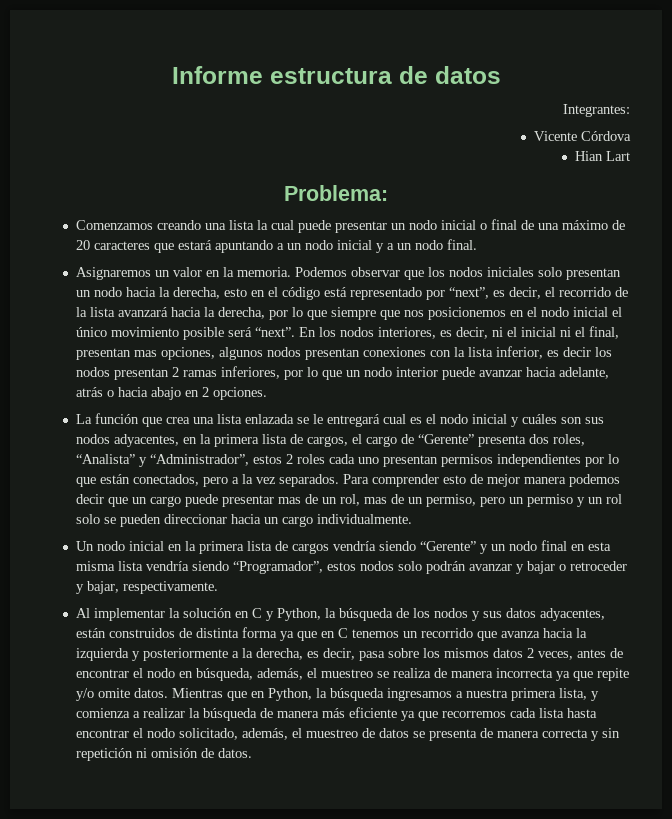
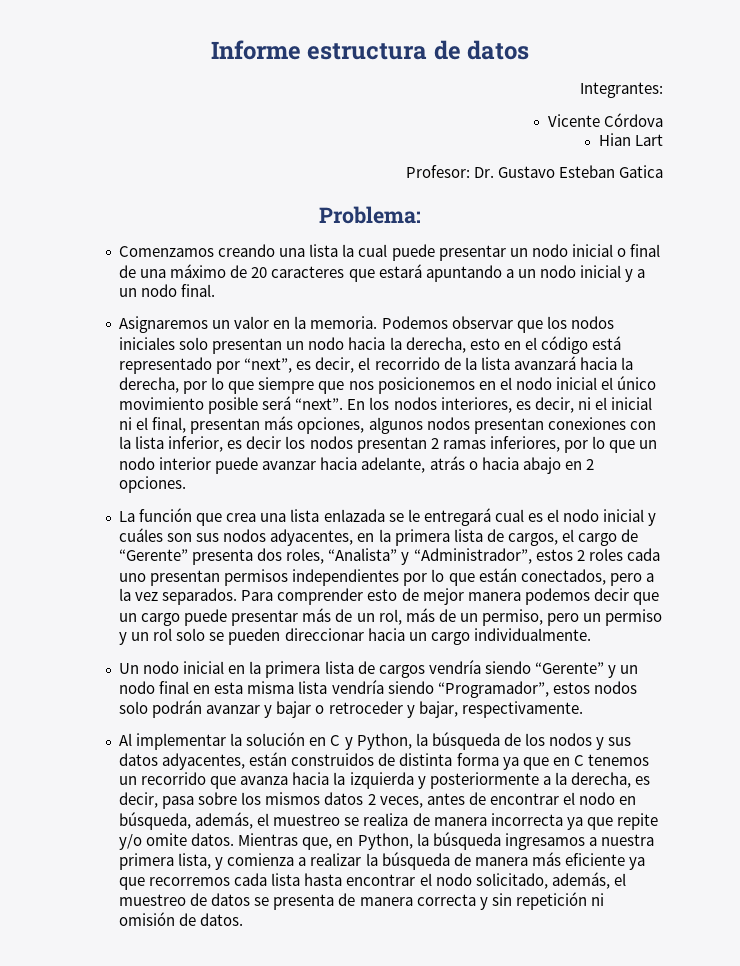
+ Profesor: Dr. Gustavo Esteban Gatica
- En los nodos interiores, es decir, ni el inicial ni el final, presentan mas opciones, algunos nodos presentan conexiones con la lista inferior, es decir los nodos presentan 2 ramas inferiores, por lo que un nodo interior puede avanzar hacia adelante, atrás o hacia abajo en 2 opciones.
+ En los nodos interiores, es decir, ni el inicial ni el final, presentan más opciones, algunos nodos presentan conexiones con la lista inferior, es decir los nodos presentan 2 ramas inferiores, por lo que un nodo interior puede avanzar hacia adelante, atrás o hacia abajo en 2 opciones.
- Para comprender esto de mejor manera podemos decir que un cargo puede presentar mas de un rol, mas de un permiso, pero un permiso y un rol solo se pueden direccionar hacia un cargo individualmente.
+ Para comprender esto de mejor manera podemos decir que un cargo puede presentar más de un rol, más de un permiso, pero un permiso y un rol solo se pueden direccionar hacia un cargo individualmente.
- Mientras que en Python, la búsqueda ingresamos a nuestra primera lista, y comienza a realizar la búsqueda de manera más eficiente ya que recorremos cada lista hasta encontrar el nodo solicitado, además, el muestreo de datos se presenta de manera correcta y sin repetición ni omisión de datos.
+ Mientras que, en Python, la búsqueda ingresamos a nuestra primera lista, y comienza a realizar la búsqueda de manera más eficiente ya que recorremos cada lista hasta encontrar el nodo solicitado, además, el muestreo de datos se presenta de manera correcta y sin repetición ni omisión de datos.

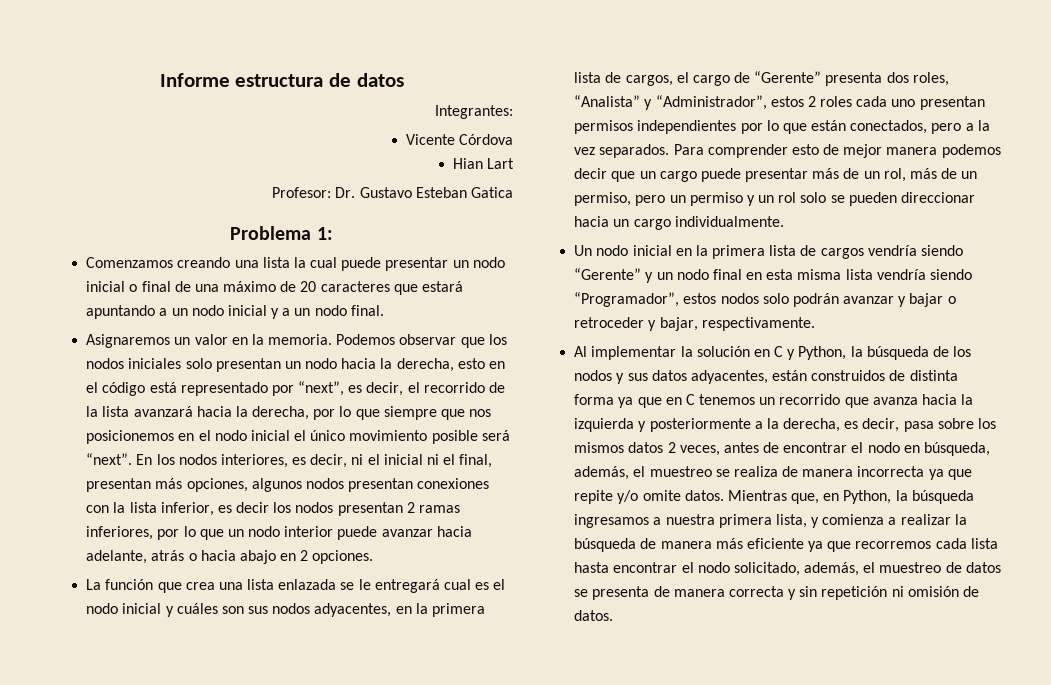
- Problema:
+ Problema 1:

